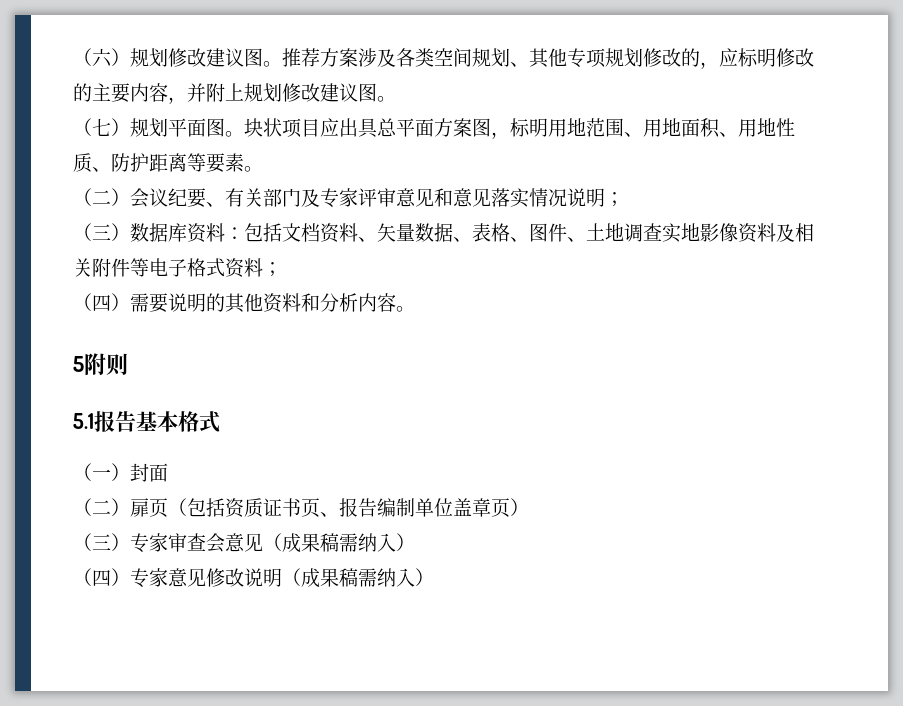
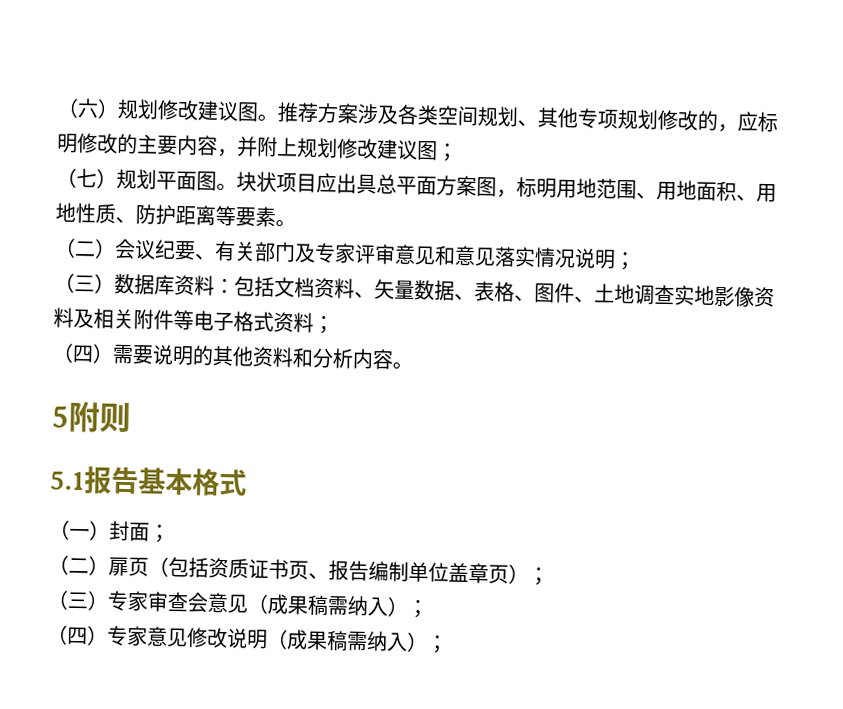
- 推荐方案涉及各类空间规划、其他专项规划修改的，应标明修改的主要内容，并附上规划修改建议图。
+ 推荐方案涉及各类空间规划、其他专项规划修改的，应标明修改的主要内容，并附上规划修改建议图；
- （一）封面
+ （一）封面；
- （二）扉页（包括资质证书页、报告编制单位盖章页）
+ （二）扉页（包括资质证书页、报告编制单位盖章页）；
- （三）专家审查会意见（成果稿需纳入）
+ （三）专家审查会意见（成果稿需纳入）；
- （四）专家意见修改说明（成果稿需纳入）
+ （四）专家意见修改说明（成果稿需纳入）；

